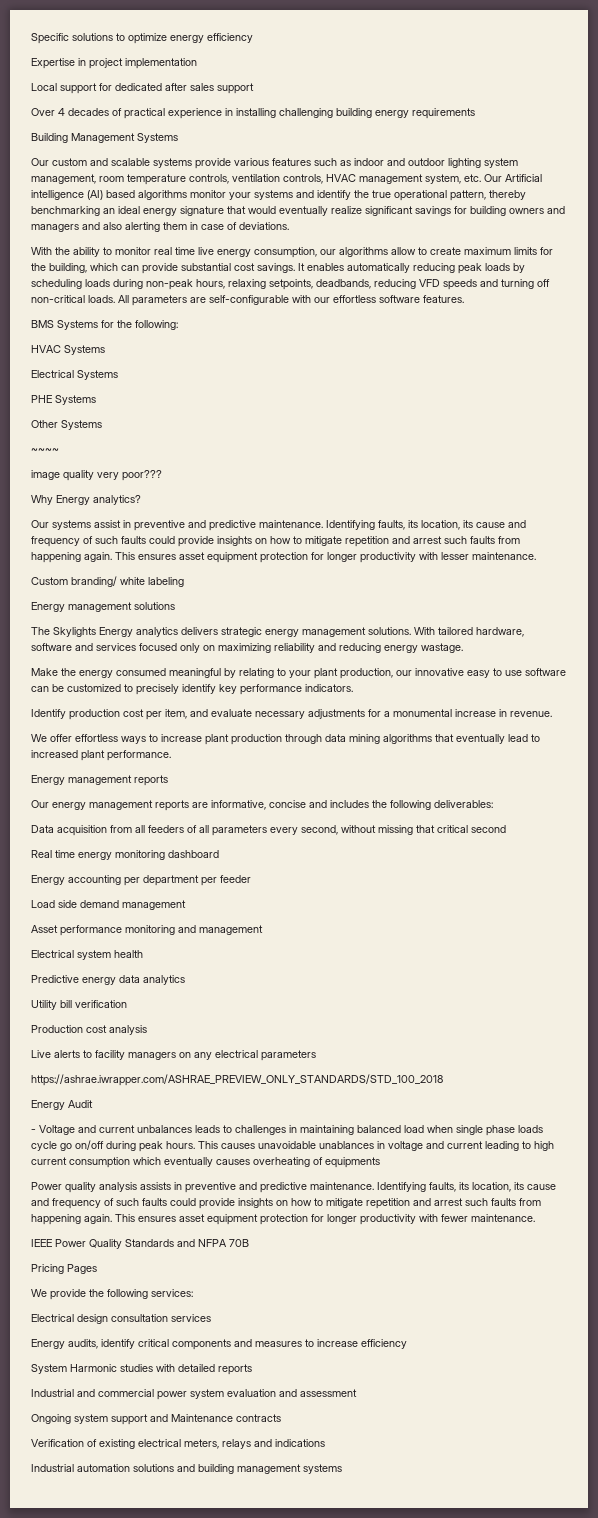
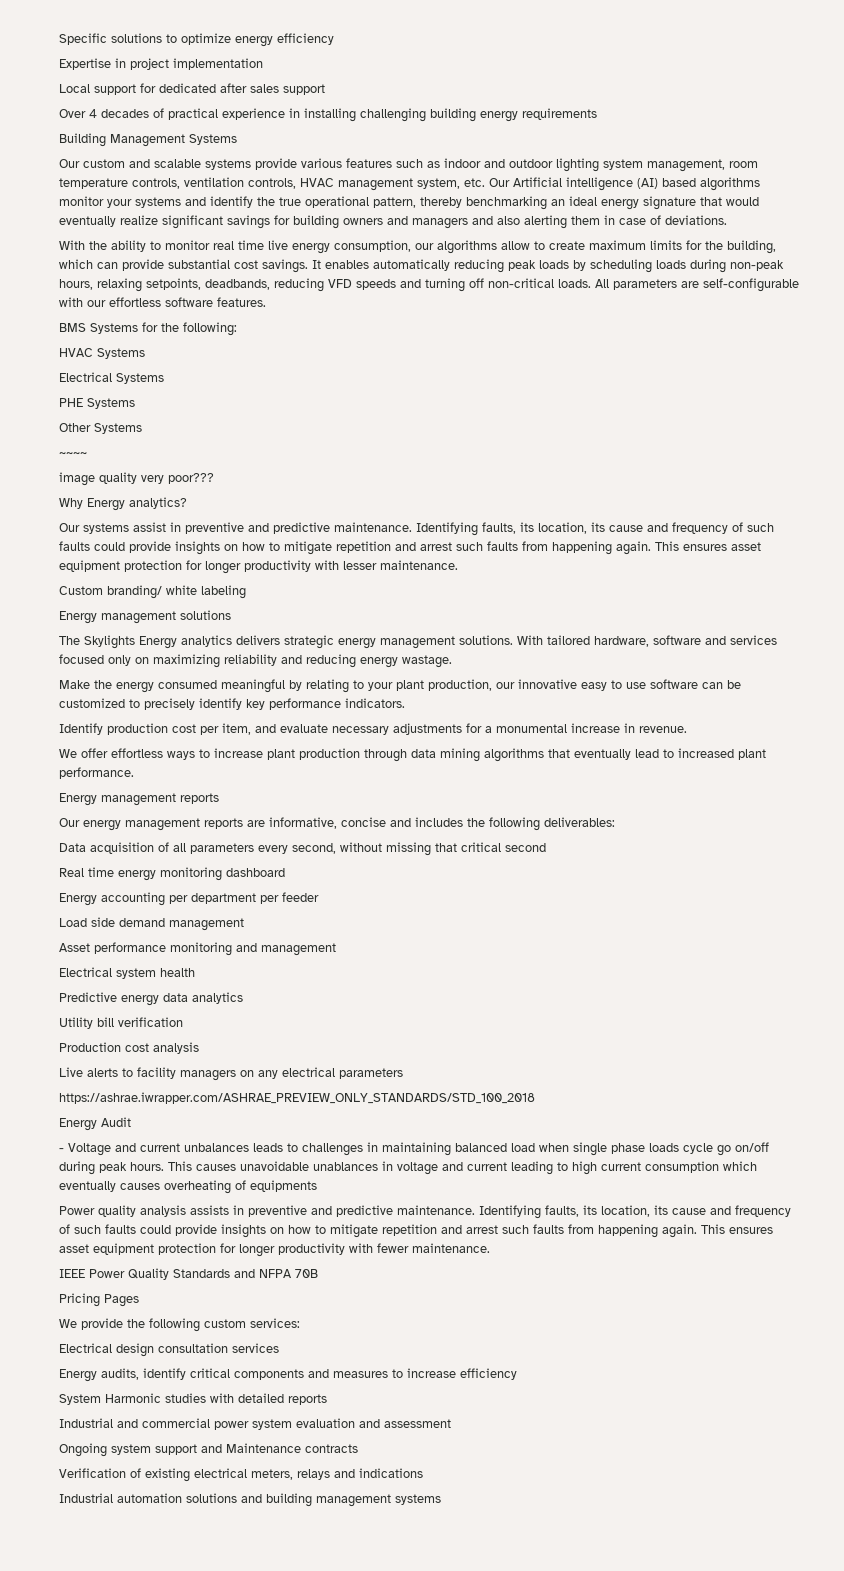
- Data acquisition from all feeders of all parameters every second, without missing that critical second
+ Data acquisition of all parameters every second, without missing that critical second
- We provide the following services:
+ We provide the following custom services:

